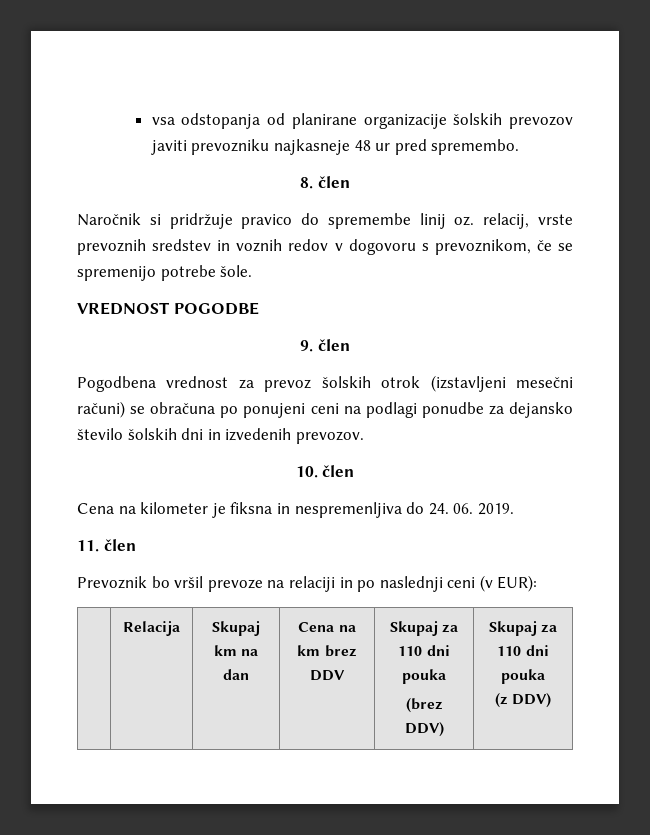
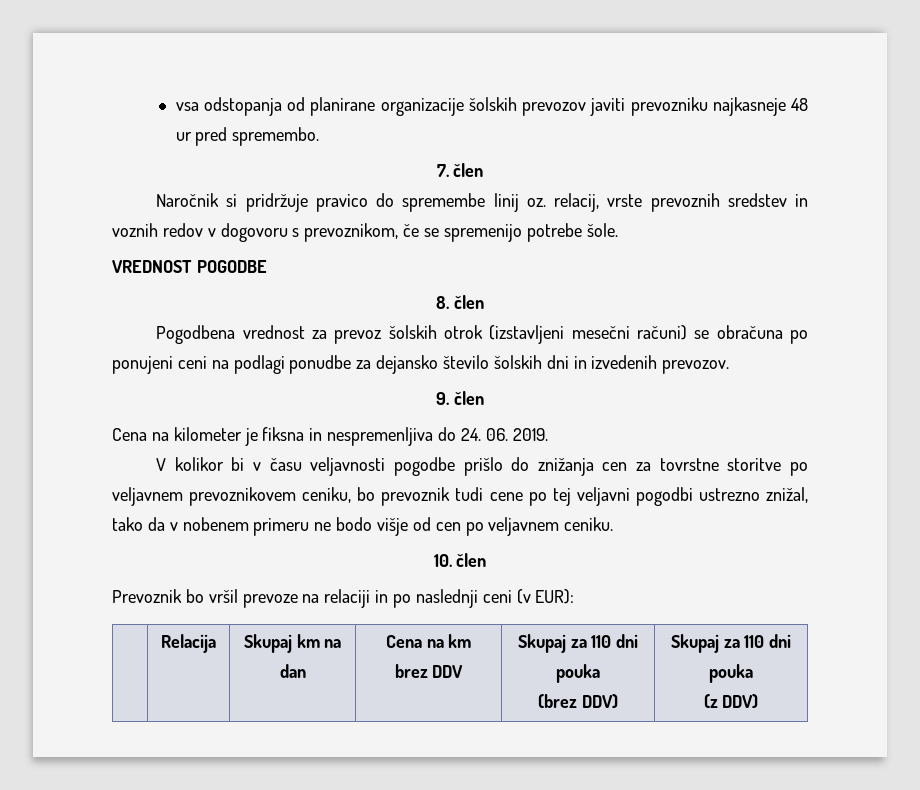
- 8. člen
+ 7. člen
- 9. člen
+ 8. člen
- 10. člen
+ 9. člen
- 11. člen
+ V kolikor bi v času veljavnosti pogodbe prišlo do znižanja cen za tovrstne storitve po veljavnem prevoznikovem ceniku, bo prevoznik tudi cene po tej veljavni pogodbi ustrezno znižal, tako da v nobenem primeru ne bodo višje od cen po veljavnem ceniku.
+ 10. člen

